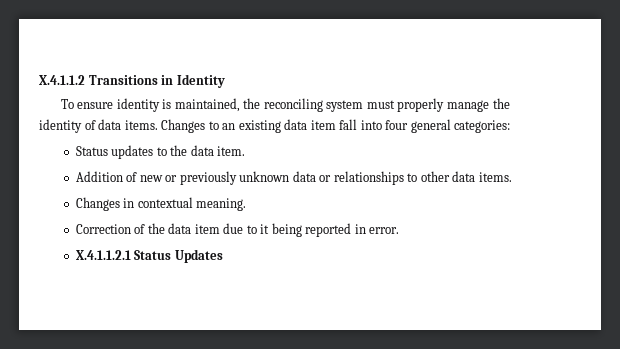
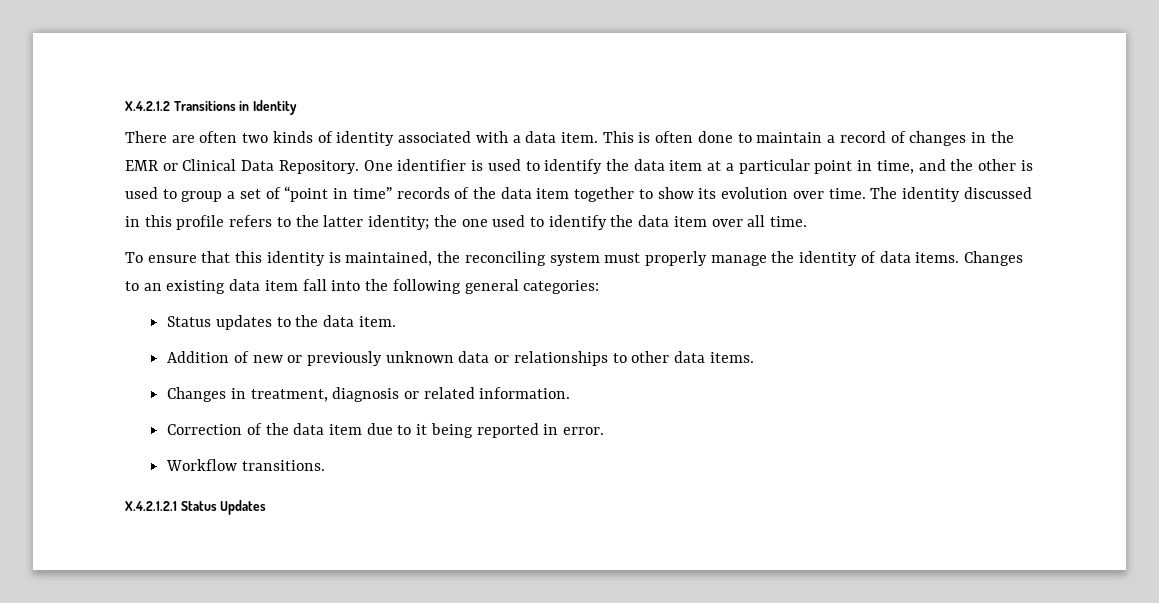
- X.4.1.1.2 Transitions in Identity
+ X.4.2.1.2 Transitions in Identity
+ There are often two kinds of identity associated with a data item. This is often done to maintain a record of changes in the EMR or Clinical Data Repository. One identifier is used to identify the data item at a particular point in time, and the other is used to group a set of “point in time” records of the data item together to show its evolution over time. The identity discussed in this profile refers to the latter identity; the one used to identify the data item over all time.
- To ensure identity is maintained, the reconciling system must properly manage the identity of data items.
+ To ensure that this identity is maintained, the reconciling system must properly manage the identity of data items.
- Changes to an existing data item fall into four general categories:
+ Changes to an existing data item fall into the following general categories:
- Changes in contextual meaning.
+ Changes in treatment, diagnosis or related information.
- X.4.1.1.2.1 Status Updates
+ Workflow transitions.
+ X.4.2.1.2.1 Status Updates

